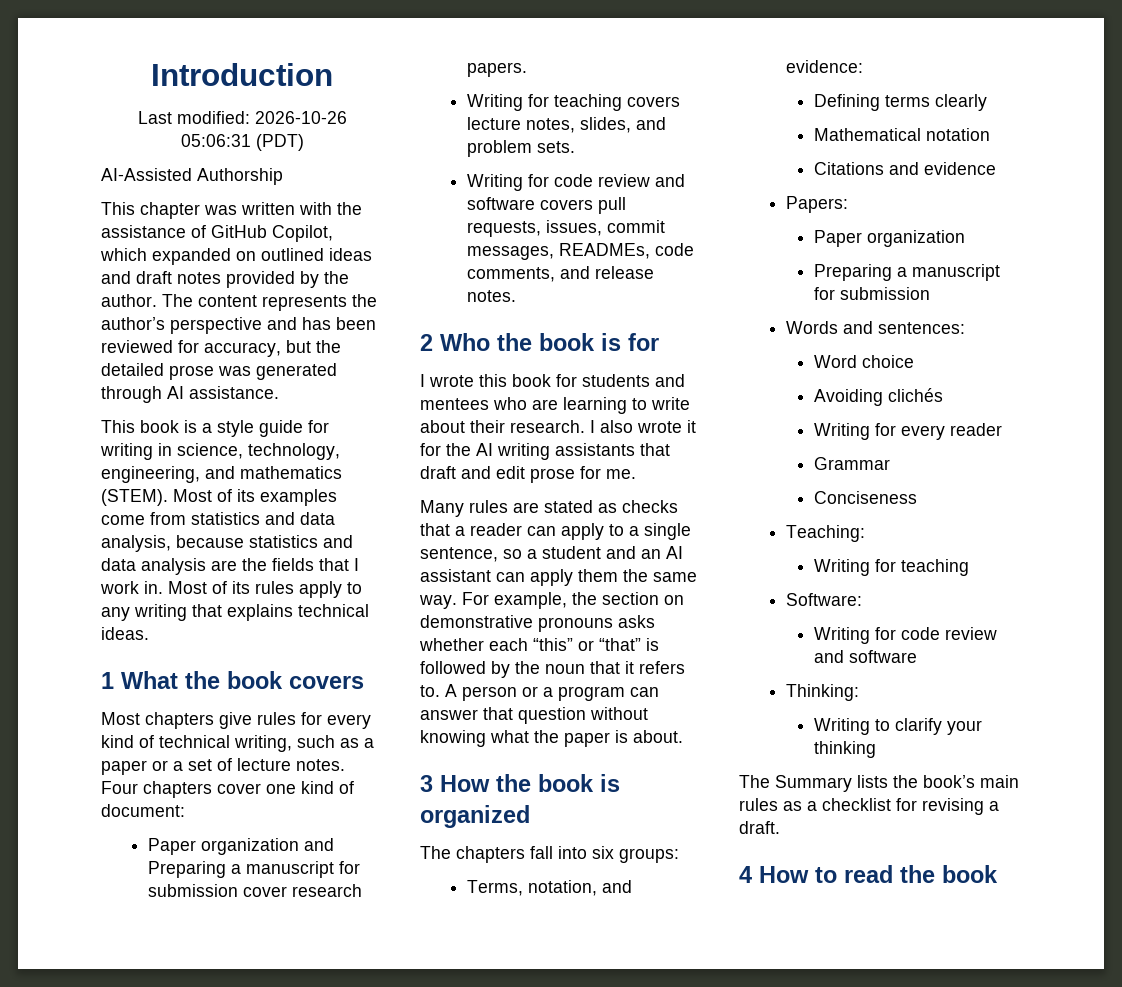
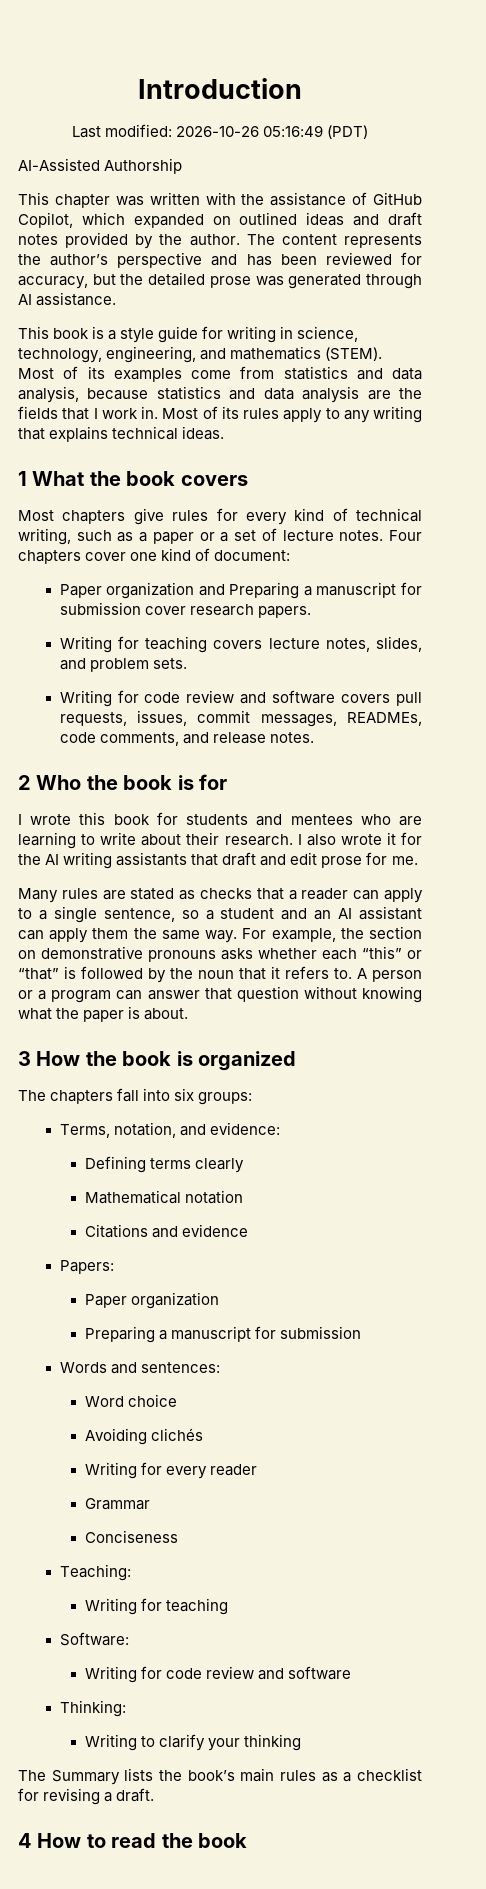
- Last modified: 2026-10-26 05:06:31 (PDT)
+ Last modified: 2026-10-26 05:16:49 (PDT)

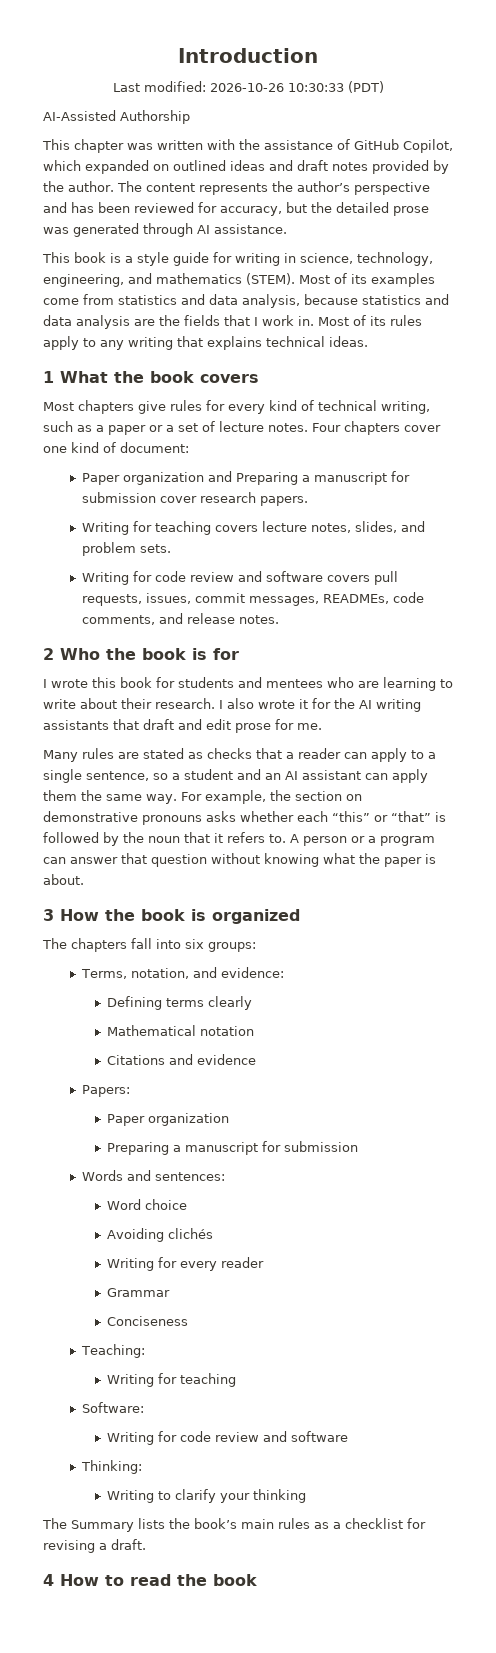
- Last modified: 2026-10-26 05:16:49 (PDT)
+ Last modified: 2026-10-26 10:30:33 (PDT)

